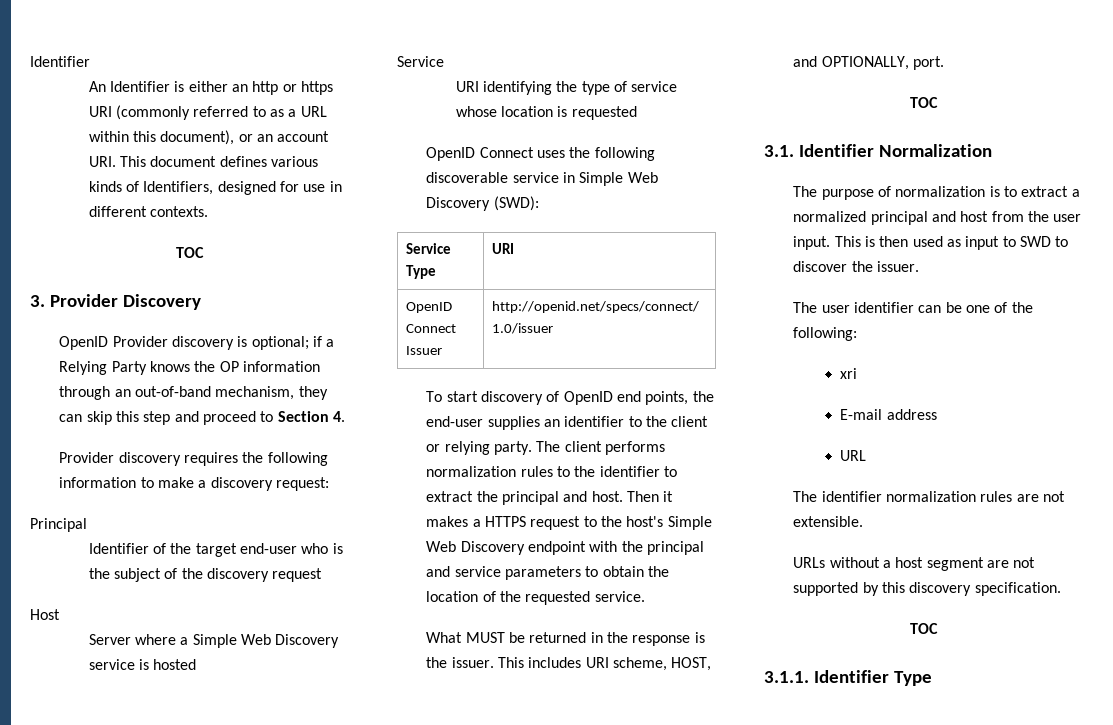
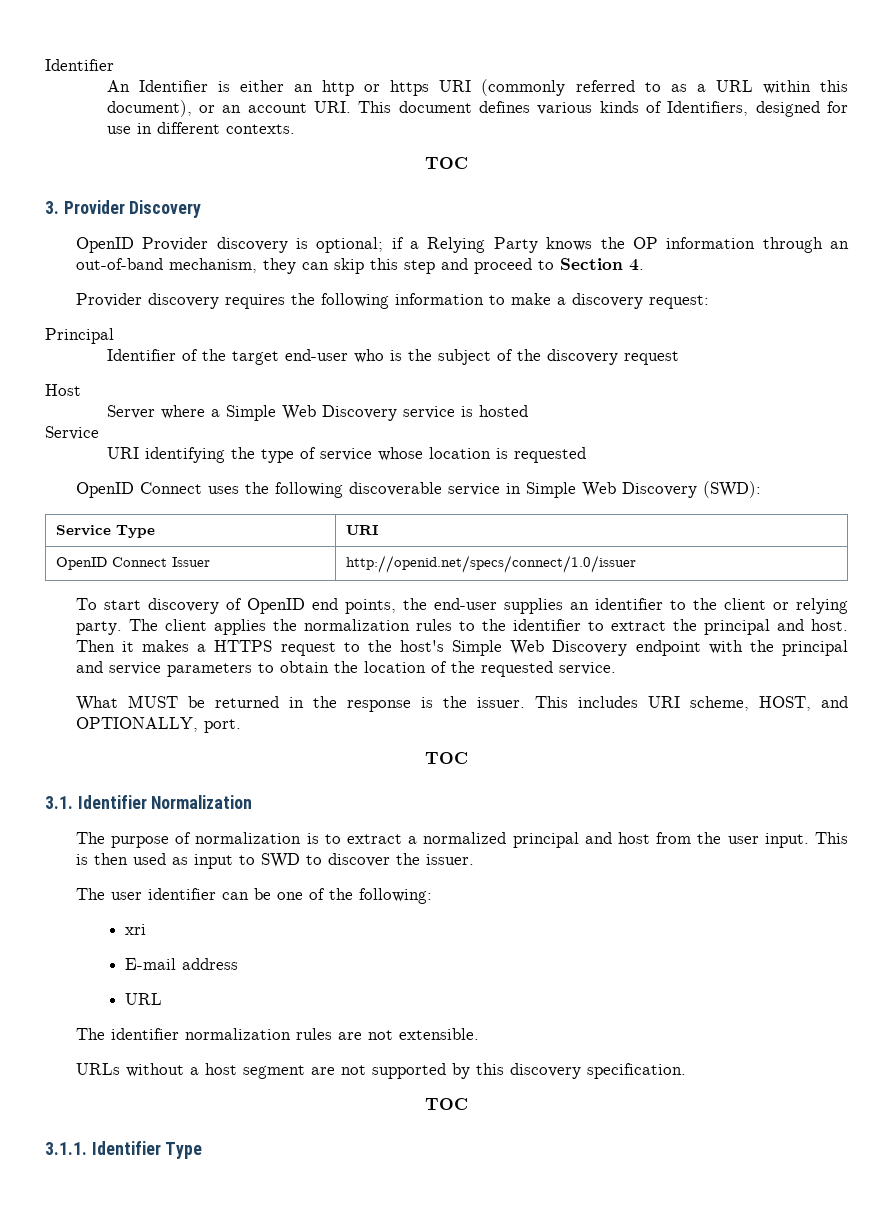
- The client performs normalization rules to the identifier to extract the principal and host.
+ The client applies the normalization rules to the identifier to extract the principal and host.

